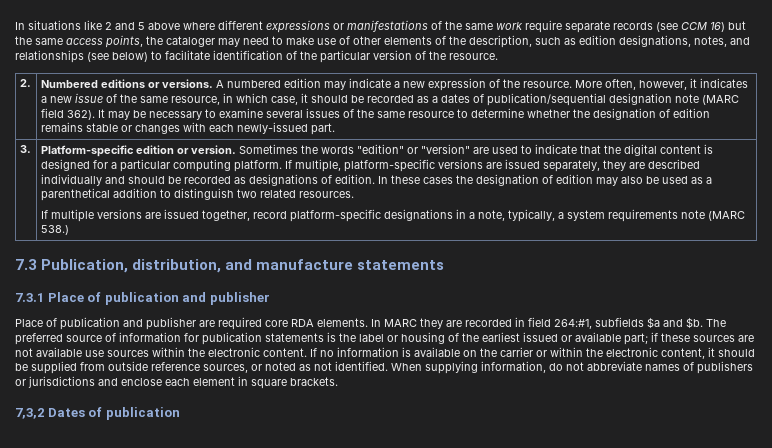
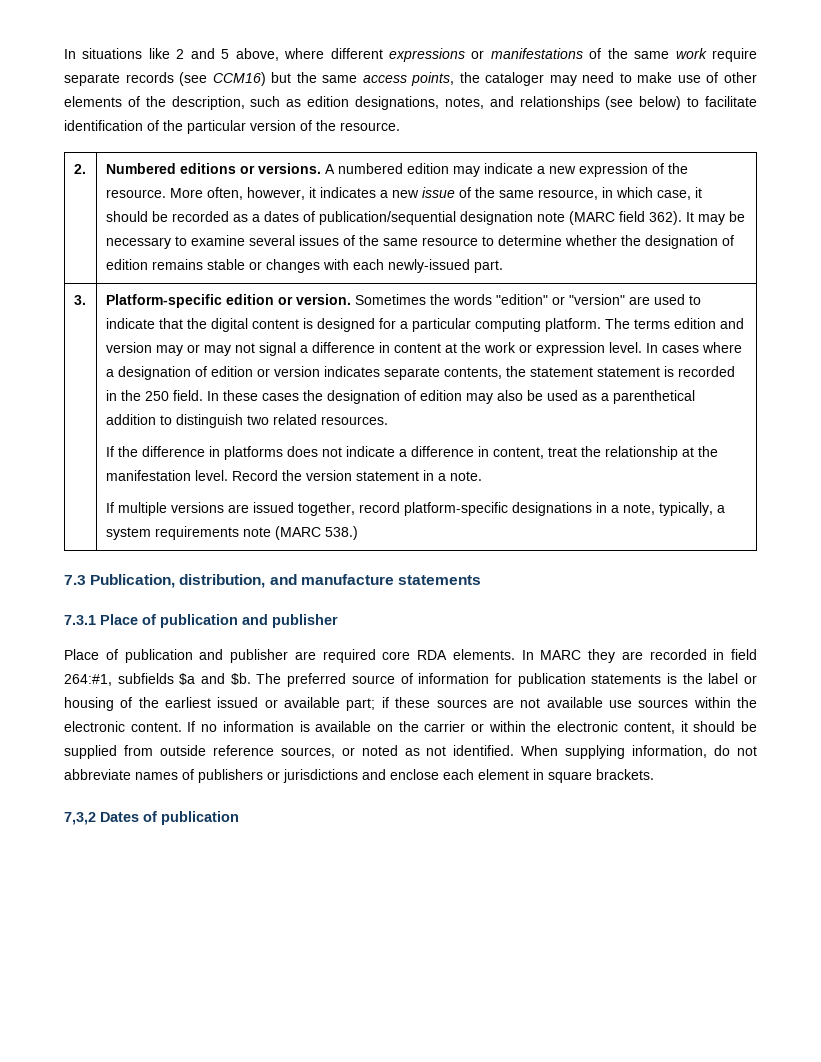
- In situations like 2 and 5 above where different expressions or manifestations of the same work require separate records (see CCM 16) but the same access points, the cataloger may need to make use of other elements of the description, such as edition designations, notes, and relationships (see below) to facilitate identification of the particular version of the resource.
+ In situations like 2 and 5 above, where different expressions or manifestations of the same work require separate records (see CCM16) but the same access points, the cataloger may need to make use of other elements of the description, such as edition designations, notes, and relationships (see below) to facilitate identification of the particular version of the resource.
- If multiple, platform-specific versions are issued separately, they are described individually and should be recorded as designations of edition.
+ The terms edition and version may or may not signal a difference in content at the work or expression level. In cases where a designation of edition or version indicates separate contents, the statement statement is recorded in the 250 field.
+ If the difference in platforms does not indicate a difference in content, treat the relationship at the manifestation level. Record the version statement in a note.

